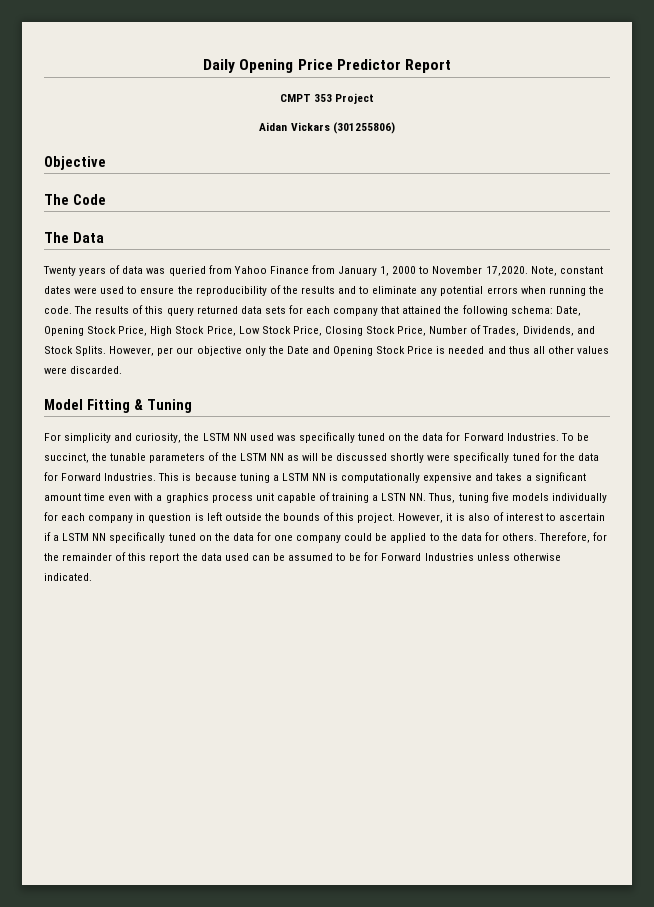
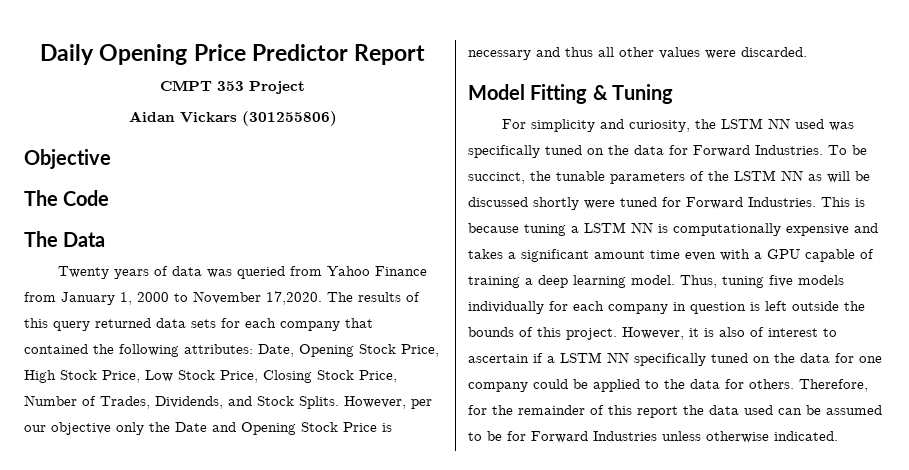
- Note, constant dates were used to ensure the reproducibility of the results and to eliminate any potential errors when running the code.
- The results of this query returned data sets for each company that attained the following schema: Date, Opening Stock Price, High Stock Price, Low Stock Price, Closing Stock Price, Number of Trades, Dividends, and Stock Splits.
+ The results of this query returned data sets for each company that contained the following attributes: Date, Opening Stock Price, High Stock Price, Low Stock Price, Closing Stock Price, Number of Trades, Dividends, and Stock Splits.
- However, per our objective only the Date and Opening Stock Price is needed and thus all other values were discarded.
+ However, per our objective only the Date and Opening Stock Price is necessary and thus all other values were discarded.
- To be succinct, the tunable parameters of the LSTM NN as will be discussed shortly were specifically tuned for the data for Forward Industries.
+ To be succinct, the tunable parameters of the LSTM NN as will be discussed shortly were tuned for Forward Industries.
- This is because tuning a LSTM NN is computationally expensive and takes a significant amount time even with a graphics process unit capable of training a LSTN NN. Thus, tuning five models individually for each company in question is left outside the bounds of this project.
+ This is because tuning a LSTM NN is computationally expensive and takes a significant amount time even with a GPU capable of training a deep learning model. Thus, tuning five models individually for each company in question is left outside the bounds of this project.

